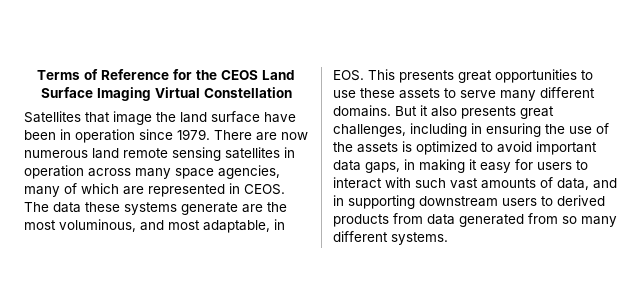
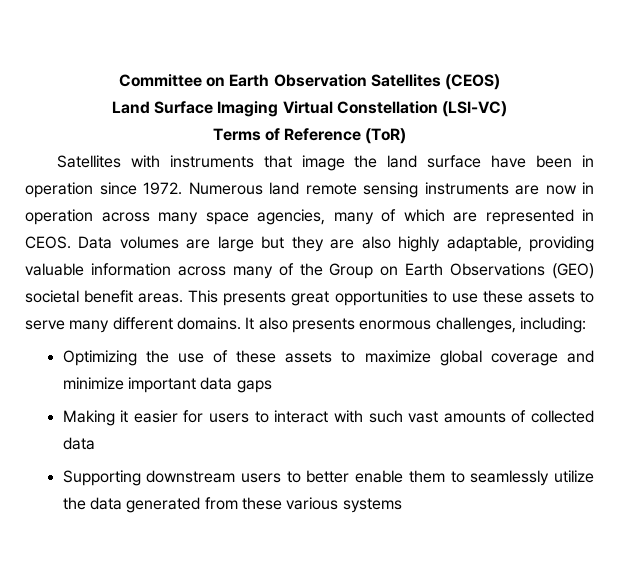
- Terms of Reference for the CEOS Land Surface Imaging Virtual Constellation
- Satellites that image the land surface have been in operation since 1979. There are now numerous land remote sensing satellites in operation across many space agencies, many of which are represented in CEOS.
+ Committee on Earth Observation Satellites (CEOS)
+ Land Surface Imaging Virtual Constellation (LSI-VC)
+ Terms of Reference (ToR)
+ Satellites with instruments that image the land surface have been in operation since 1972. Numerous land remote sensing instruments are now in operation across many space agencies, many of which are represented in CEOS.
- The data these systems generate are the most voluminous, and most adaptable, in EOS. This presents great opportunities to use these assets to serve many different domains.
+ Data volumes are large but they are also highly adaptable, providing valuable information across many of the Group on Earth Observations (GEO) societal benefit areas. This presents great opportunities to use these assets to serve many different domains.
- But it also presents great challenges, including in ensuring the use of the assets is optimized to avoid important data gaps, in making it easy for users to interact with such vast amounts of data, and in supporting downstream users to derived products from data generated from so many different systems.
+ It also presents enormous challenges, including:
+ Optimizing the use of these assets to maximize global coverage and minimize important data gaps
+ Making it easier for users to interact with such vast amounts of collected data
+ Supporting downstream users to better enable them to seamlessly utilize the data generated from these various systems

